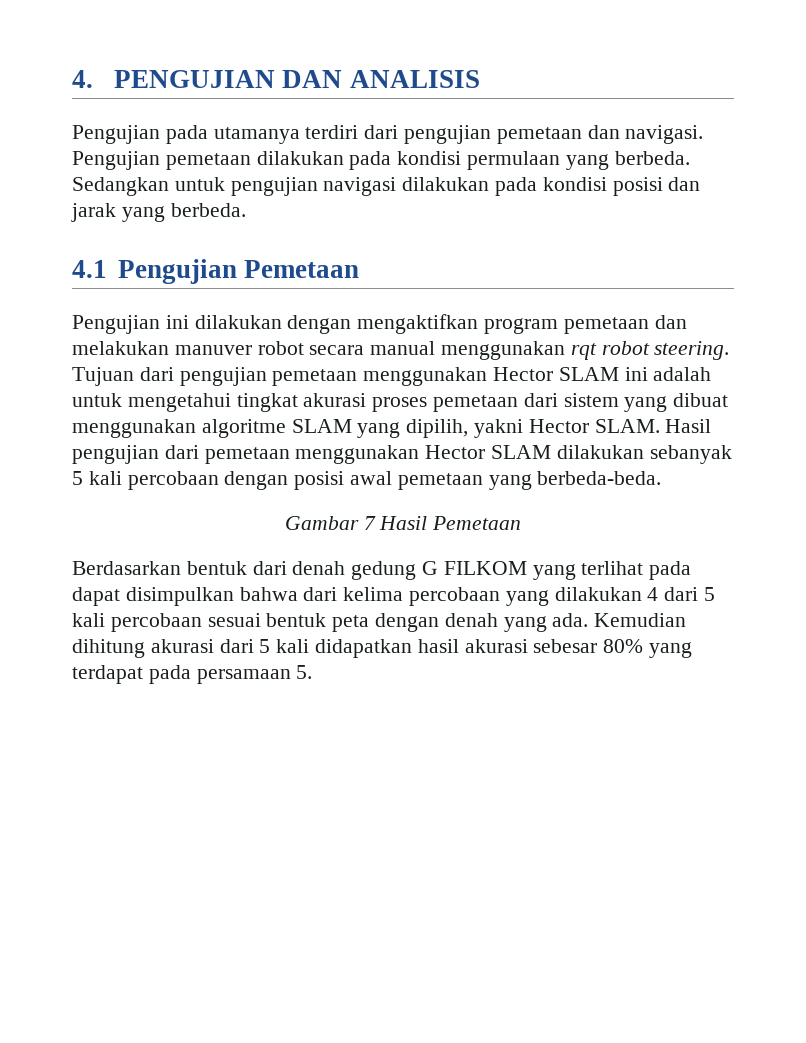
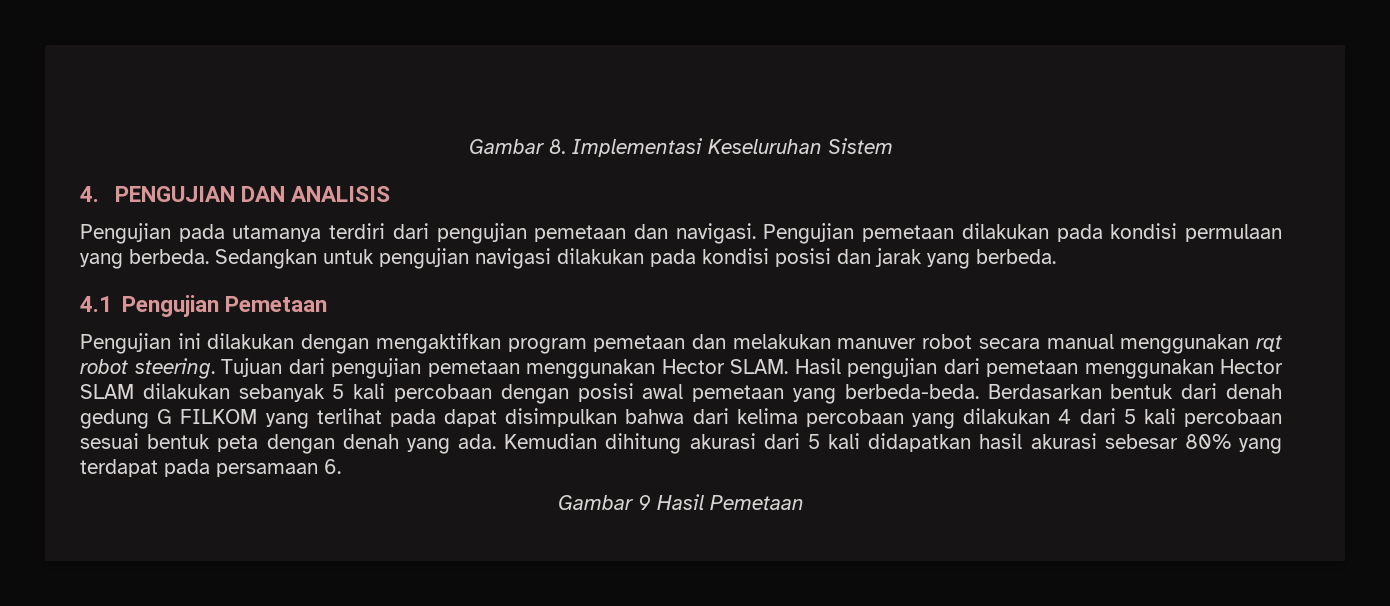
+ Gambar 8. Implementasi Keseluruhan Sistem
- Tujuan dari pengujian pemetaan menggunakan Hector SLAM ini adalah untuk mengetahui tingkat akurasi proses pemetaan dari sistem yang dibuat menggunakan algoritme SLAM yang dipilih, yakni Hector SLAM.
+ Tujuan dari pengujian pemetaan menggunakan Hector SLAM.
- Hasil pengujian dari pemetaan menggunakan Hector SLAM dilakukan sebanyak 5 kali percobaan dengan posisi awal pemetaan yang berbeda-beda.
- Gambar 7 Hasil Pemetaan
- Berdasarkan bentuk dari denah gedung G FILKOM yang terlihat pada dapat disimpulkan bahwa dari kelima percobaan yang dilakukan 4 dari 5 kali percobaan sesuai bentuk peta dengan denah yang ada.
+ Hasil pengujian dari pemetaan menggunakan Hector SLAM dilakukan sebanyak 5 kali percobaan dengan posisi awal pemetaan yang berbeda-beda. Berdasarkan bentuk dari denah gedung G FILKOM yang terlihat pada dapat disimpulkan bahwa dari kelima percobaan yang dilakukan 4 dari 5 kali percobaan sesuai bentuk peta dengan denah yang ada.
- Kemudian dihitung akurasi dari 5 kali didapatkan hasil akurasi sebesar 80% yang terdapat pada persamaan 5.
+ Kemudian dihitung akurasi dari 5 kali didapatkan hasil akurasi sebesar 80% yang terdapat pada persamaan 6.
+ Gambar 9 Hasil Pemetaan

